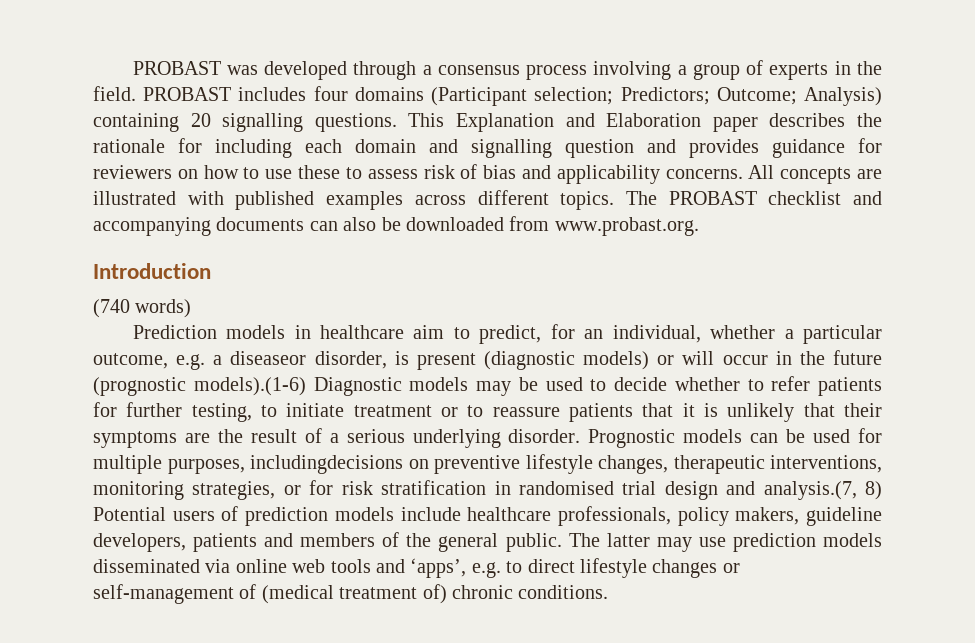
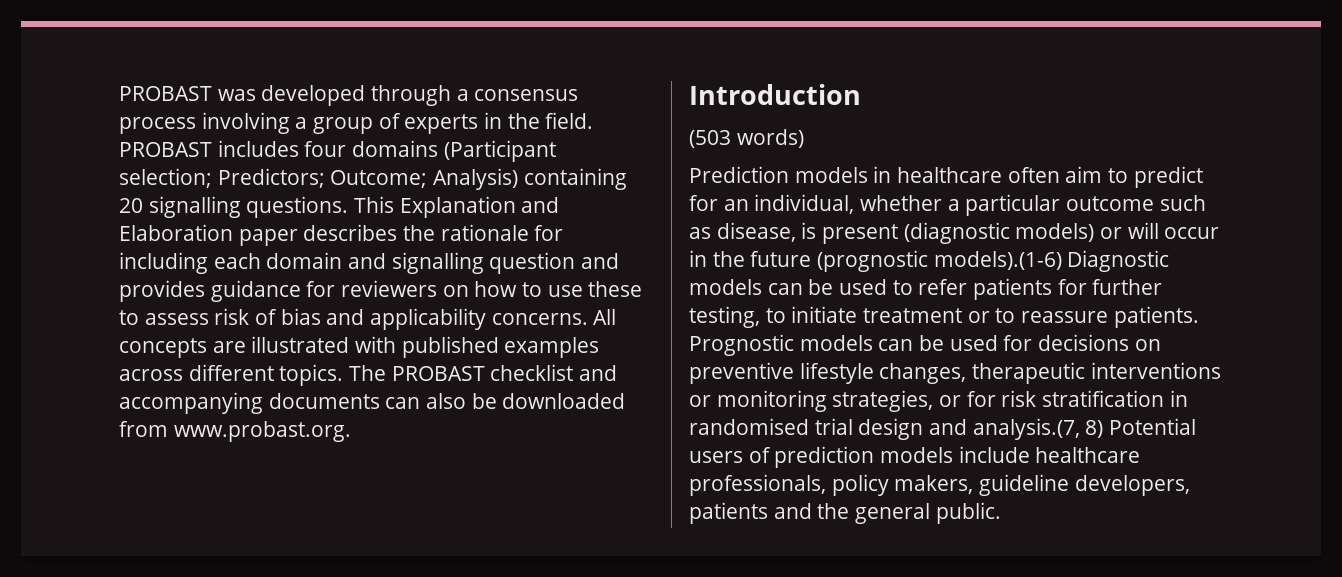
- (740 words)
+ (503 words)
- Prediction models in healthcare aim to predict, for an individual, whether a particular outcome, e.g. a diseaseor disorder, is present (diagnostic models) or will occur in the future (prognostic models).(1-6) Diagnostic models may be used to decide whether to refer patients for further testing, to initiate treatment or to reassure patients that it is unlikely that their symptoms are the result of a serious underlying disorder.
+ Prediction models in healthcare often aim to predict for an individual, whether a particular outcome such as disease, is present (diagnostic models) or will occur in the future (prognostic models).(1-6) Diagnostic models can be used to refer patients for further testing, to initiate treatment or to reassure patients.
- Prognostic models can be used for multiple purposes, includingdecisions on preventive lifestyle changes, therapeutic interventions, monitoring strategies, or for risk stratification in randomised trial design and analysis.(7, 8) Potential users of prediction models include healthcare professionals, policy makers, guideline developers, patients and members of the general public. The latter may use prediction models disseminated via online web tools and ‘apps’, e.g. to direct lifestyle changes or self-management of (medical treatment of) chronic conditions.
+ Prognostic models can be used for decisions on preventive lifestyle changes, therapeutic interventions or monitoring strategies, or for risk stratification in randomised trial design and analysis.(7, 8) Potential users of prediction models include healthcare professionals, policy makers, guideline developers, patients and the general public.

